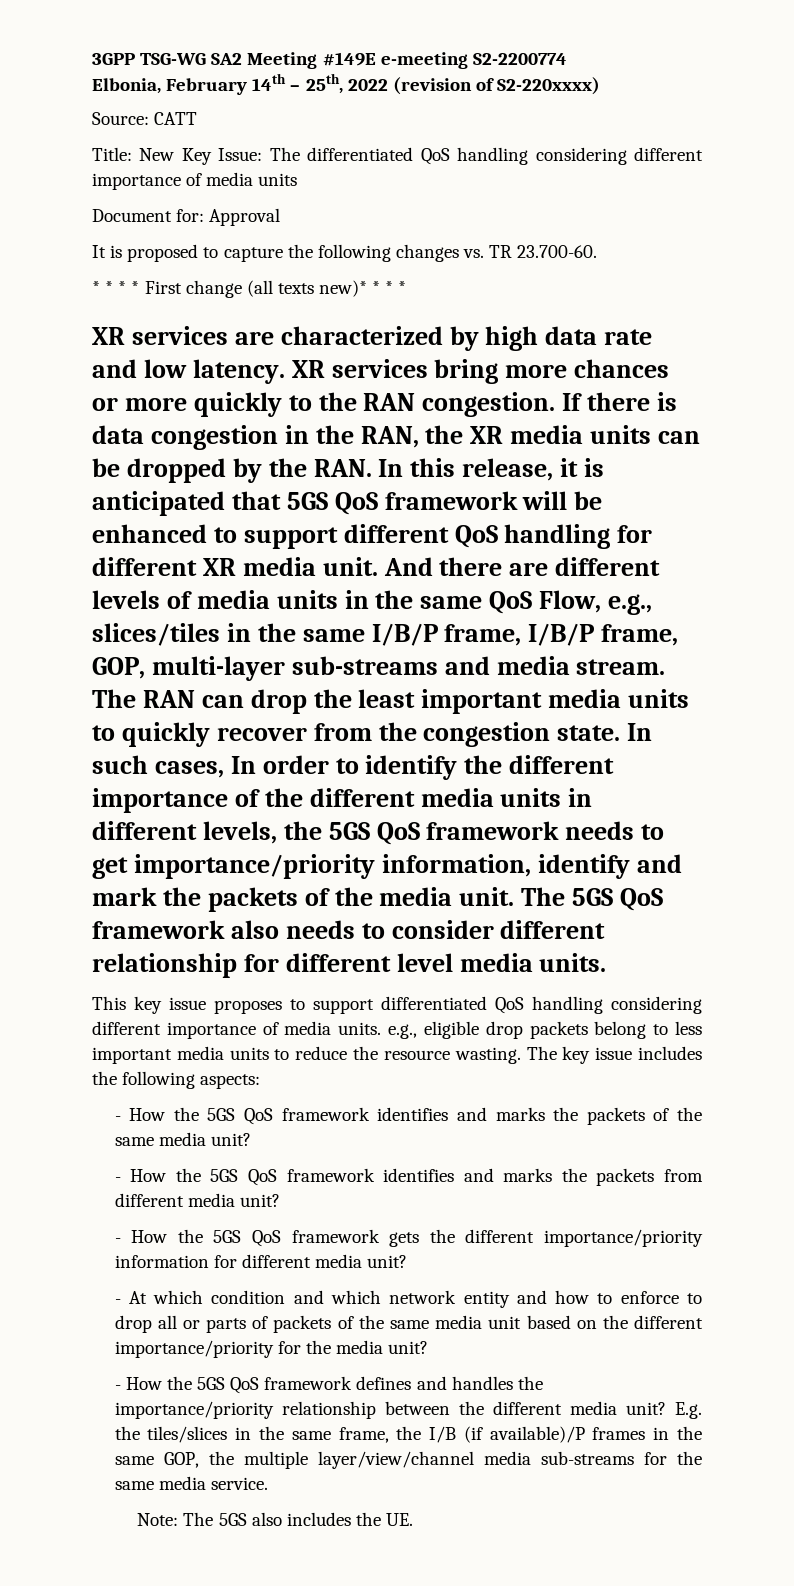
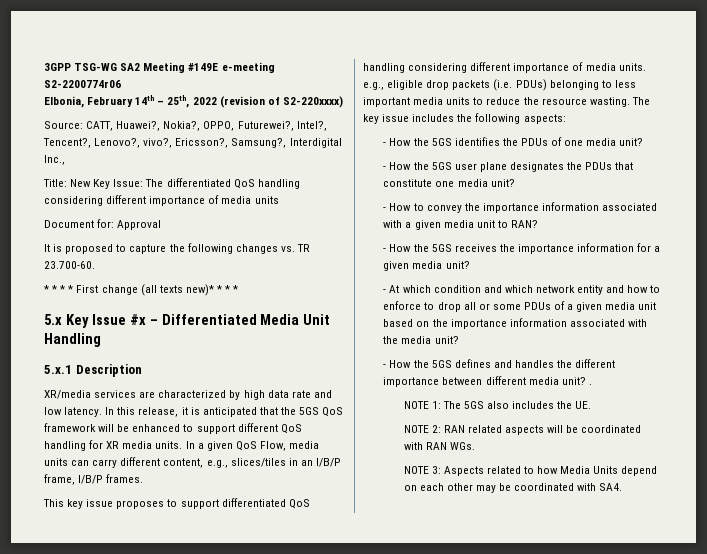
- 3GPP TSG-WG SA2 Meeting #149E e-meeting S2-2200774
+ 3GPP TSG-WG SA2 Meeting #149E e-meeting S2-2200774r06
- Source: CATT
+ Source: CATT, Huawei?, Nokia?, OPPO, Futurewei?, Intel?, Tencent?, Lenovo?, vivo?, Ericsson?, Samsung?, Interdigital Inc.,
- XR services are characterized by high data rate and low latency.
+ 5.x Key Issue #x – Differentiated Media Unit Handling
+ 5.x.1 Description
+ XR/media services are characterized by high data rate and low latency.
- XR services bring more chances or more quickly to the RAN congestion. If there is data congestion in the RAN, the XR media units can be dropped by the RAN. In this release, it is anticipated that 5GS QoS framework will be enhanced to support different QoS handling for different XR media unit. And there are different levels of media units in the same QoS Flow, e.g., slices/tiles in the same I/B/P frame, I/B/P frame, GOP, multi-layer sub-streams and media stream. The RAN can drop the least important media units to quickly recover from the congestion state. In such cases, In order to identify the different importance of the different media units in different levels, the 5GS QoS framework needs to get importance/priority information, identify and mark the packets of the media unit. The 5GS QoS framework also needs to consider different relationship for different level media units.
+ In this release, it is anticipated that the 5GS QoS framework will be enhanced to support different QoS handling for XR media units. In a given QoS Flow, media units can carry different content, e.g., slices/tiles in an I/B/P frame, I/B/P frames.
- This key issue proposes to support differentiated QoS handling considering different importance of media units. e.g., eligible drop packets belong to less important media units to reduce the resource wasting.
+ This key issue proposes to support differentiated QoS handling considering different importance of media units. e.g., eligible drop packets (i.e. PDUs) belonging to less important media units to reduce the resource wasting.
- - How the 5GS QoS framework identifies and marks the packets of the same media unit?
- - How the 5GS QoS framework identifies and marks the packets from different media unit?
- - How the 5GS QoS framework gets the different importance/priority information for different media unit?
+ - How the 5GS identifies the PDUs of one media unit?
+ - How the 5GS user plane designates the PDUs that constitute one media unit?
+ - How to convey the importance information associated with a given media unit to RAN?
+ - How the 5GS receives the importance information for a given media unit?
- - At which condition and which network entity and how to enforce to drop all or parts of packets of the same media unit based on the different importance/priority for the media unit?
+ - At which condition and which network entity and how to enforce to drop all or some PDUs of a given media unit based on the importance information associated with the media unit?
- - How the 5GS QoS framework defines and handles the importance/priority relationship between the different media unit? E.g. the tiles/slices in the same frame, the I/B (if available)/P frames in the same GOP, the multiple layer/view/channel media sub-streams for the same media service.
- Note: The 5GS also includes the UE.
+ - How the 5GS defines and handles the different importance between different media unit? .
+ NOTE 1: The 5GS also includes the UE.
+ NOTE 2: RAN related aspects will be coordinated with RAN WGs.
+ NOTE 3: Aspects related to how Media Units depend on each other may be coordinated with SA4.

